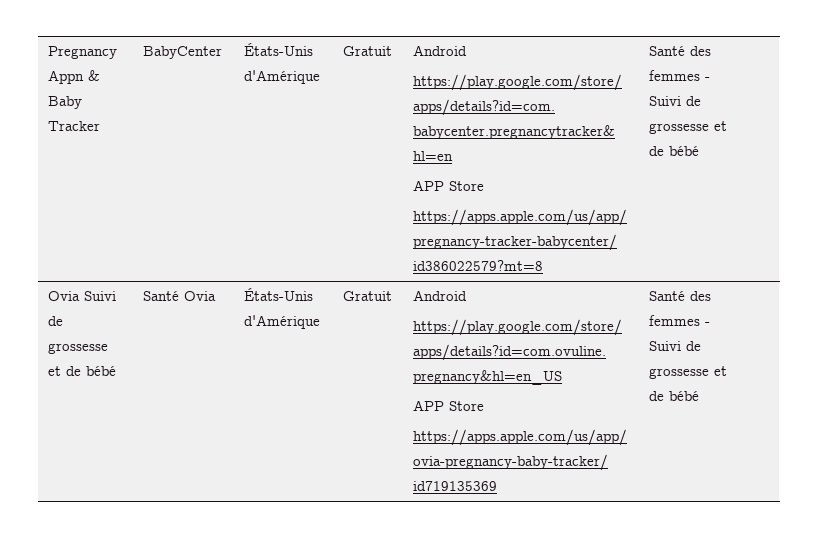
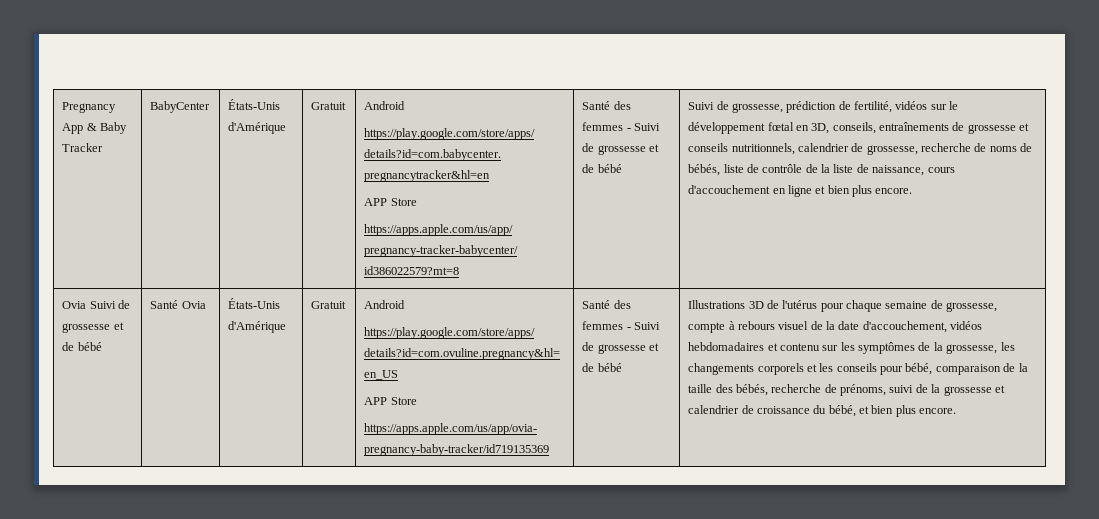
- Pregnancy Appn & Baby Tracker
+ Pregnancy App & Baby Tracker
+ Suivi de grossesse, prédiction de fertilité, vidéos sur le développement fœtal en 3D, conseils, entraînements de grossesse et conseils nutritionnels, calendrier de grossesse, recherche de noms de bébés, liste de contrôle de la liste de naissance, cours d'accouchement en ligne et bien plus encore.
+ Illustrations 3D de l'utérus pour chaque semaine de grossesse, compte à rebours visuel de la date d'accouchement, vidéos hebdomadaires et contenu sur les symptômes de la grossesse, les changements corporels et les conseils pour bébé, comparaison de la taille des bébés, recherche de prénoms, suivi de la grossesse et calendrier de croissance du bébé, et bien plus encore.

